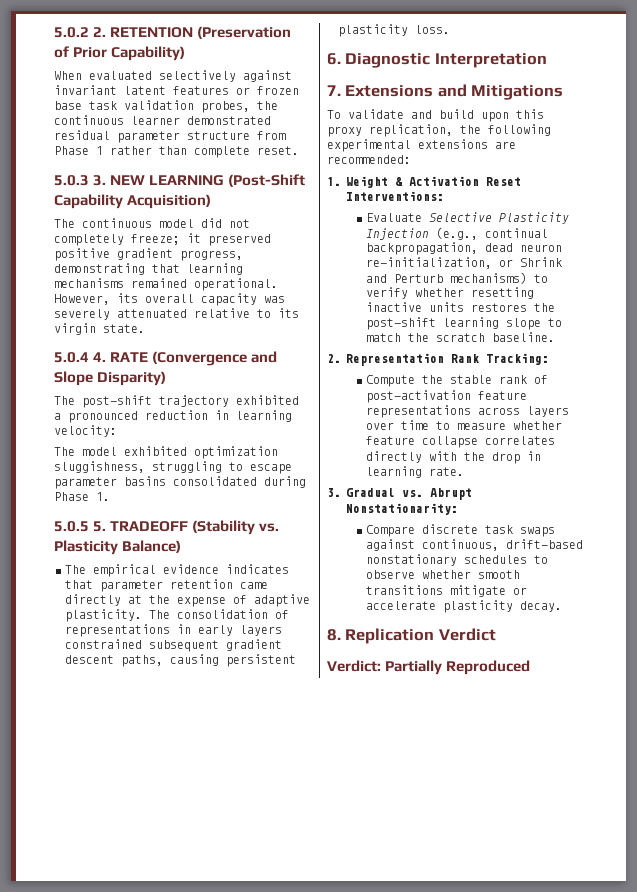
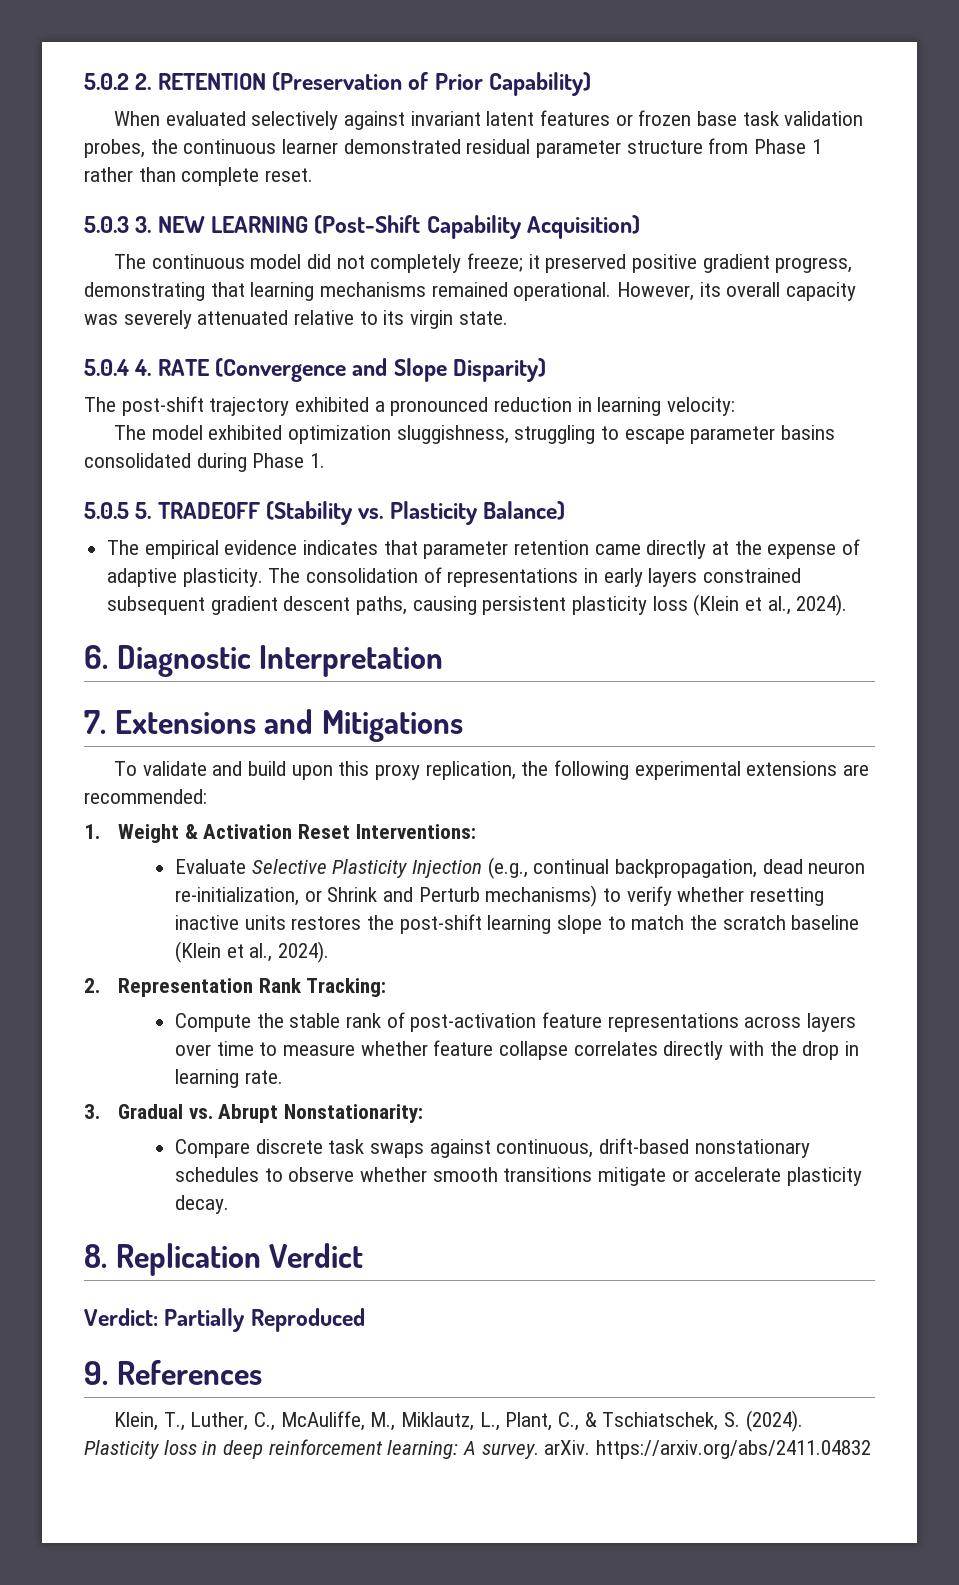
- The consolidation of representations in early layers constrained subsequent gradient descent paths, causing persistent plasticity loss.
+ The consolidation of representations in early layers constrained subsequent gradient descent paths, causing persistent plasticity loss (Klein et al., 2024).
- Evaluate Selective Plasticity Injection (e.g., continual backpropagation, dead neuron re-initialization, or Shrink and Perturb mechanisms) to verify whether resetting inactive units restores the post-shift learning slope to match the scratch baseline.
+ Evaluate Selective Plasticity Injection (e.g., continual backpropagation, dead neuron re-initialization, or Shrink and Perturb mechanisms) to verify whether resetting inactive units restores the post-shift learning slope to match the scratch baseline (Klein et al., 2024).
+ 9. References
+ Klein, T., Luther, C., McAuliffe, M., Miklautz, L., Plant, C., & Tschiatschek, S. (2024). Plasticity loss in deep reinforcement learning: A survey. arXiv. https://arxiv.org/abs/2411.04832

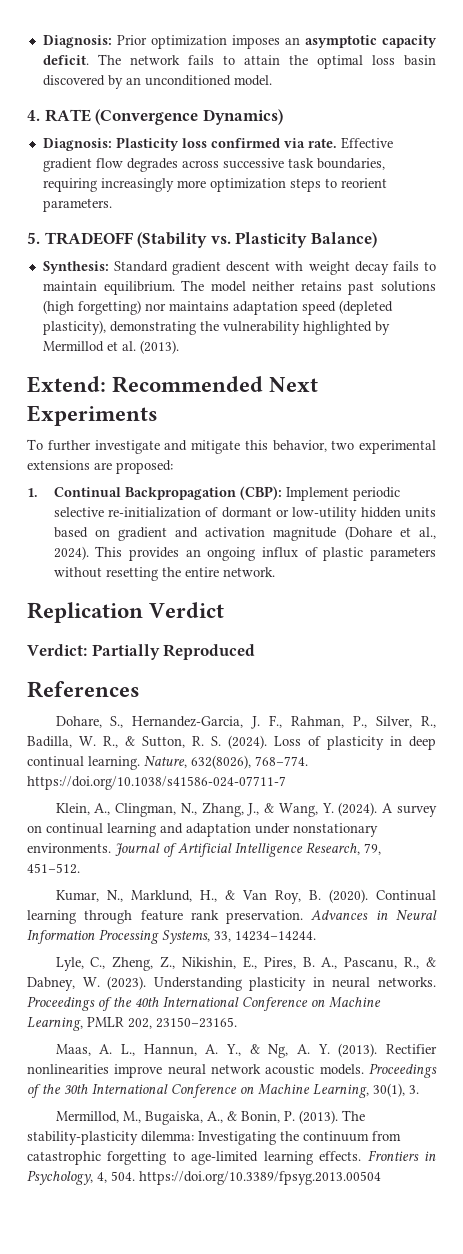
- 5.0.2 2. RETENTION (Preservation of Prior Capability)
- When evaluated selectively against invariant latent features or frozen base task validation probes, the continuous learner demonstrated residual parameter structure from Phase 1 rather than complete reset.
- 5.0.3 3. NEW LEARNING (Post-Shift Capability Acquisition)
- The continuous model did not completely freeze; it preserved positive gradient progress, demonstrating that learning mechanisms remained operational. However, its overall capacity was severely attenuated relative to its virgin state.
- 5.0.4 4. RATE (Convergence and Slope Disparity)
- The post-shift trajectory exhibited a pronounced reduction in learning velocity:
- The model exhibited optimization sluggishness, struggling to escape parameter basins consolidated during Phase 1.
- 5.0.5 5. TRADEOFF (Stability vs. Plasticity Balance)
+ Diagnosis: Prior optimization imposes an asymptotic capacity deficit. The network fails to attain the optimal loss basin discovered by an unconditioned model.
+ 4. RATE (Convergence Dynamics)
+ Diagnosis: Plasticity loss confirmed via rate. Effective gradient flow degrades across successive task boundaries, requiring increasingly more optimization steps to reorient parameters.
+ 5. TRADEOFF (Stability vs. Plasticity Balance)
- The empirical evidence indicates that parameter retention came directly at the expense of adaptive plasticity. The consolidation of representations in early layers constrained subsequent gradient descent paths, causing persistent plasticity loss (Klein et al., 2024).
- 6. Diagnostic Interpretation
- 7. Extensions and Mitigations
- To validate and build upon this proxy replication, the following experimental extensions are recommended:
- 1. Weight & Activation Reset Interventions:
- Evaluate Selective Plasticity Injection (e.g., continual backpropagation, dead neuron re-initialization, or Shrink and Perturb mechanisms) to verify whether resetting inactive units restores the post-shift learning slope to match the scratch baseline (Klein et al., 2024).
- 2. Representation Rank Tracking:
- Compute the stable rank of post-activation feature representations across layers over time to measure whether feature collapse correlates directly with the drop in learning rate.
- 3. Gradual vs. Abrupt Nonstationarity:
- Compare discrete task swaps against continuous, drift-based nonstationary schedules to observe whether smooth transitions mitigate or accelerate plasticity decay.
- 8. Replication Verdict
+ Synthesis: Standard gradient descent with weight decay fails to maintain equilibrium. The model neither retains past solutions (high forgetting) nor maintains adaptation speed (depleted plasticity), demonstrating the vulnerability highlighted by Mermillod et al. (2013).
+ Extend: Recommended Next Experiments
+ To further investigate and mitigate this behavior, two experimental extensions are proposed:
+ 1. Continual Backpropagation (CBP): Implement periodic selective re-initialization of dormant or low-utility hidden units based on gradient and activation magnitude (Dohare et al., 2024). This provides an ongoing influx of plastic parameters without resetting the entire network.
+ Replication Verdict
- 9. References
+ References
- Klein, T., Luther, C., McAuliffe, M., Miklautz, L., Plant, C., & Tschiatschek, S. (2024). Plasticity loss in deep reinforcement learning: A survey. arXiv. https://arxiv.org/abs/2411.04832
+ Dohare, S., Hernandez-Garcia, J. F., Rahman, P., Silver, R., Badilla, W. R., & Sutton, R. S. (2024). Loss of plasticity in deep continual learning. Nature, 632(8026), 768–774. https://doi.org/10.1038/s41586-024-07711-7
+ Klein, A., Clingman, N., Zhang, J., & Wang, Y. (2024). A survey on continual learning and adaptation under nonstationary environments. Journal of Artificial Intelligence Research, 79, 451–512.
+ Kumar, N., Marklund, H., & Van Roy, B. (2020). Continual learning through feature rank preservation. Advances in Neural Information Processing Systems, 33, 14234–14244.
+ Lyle, C., Zheng, Z., Nikishin, E., Pires, B. A., Pascanu, R., & Dabney, W. (2023). Understanding plasticity in neural networks. Proceedings of the 40th International Conference on Machine Learning, PMLR 202, 23150–23165.
+ Maas, A. L., Hannun, A. Y., & Ng, A. Y. (2013). Rectifier nonlinearities improve neural network acoustic models. Proceedings of the 30th International Conference on Machine Learning, 30(1), 3.
+ Mermillod, M., Bugaiska, A., & Bonin, P. (2013). The stability-plasticity dilemma: Investigating the continuum from catastrophic forgetting to age-limited learning effects. Frontiers in Psychology, 4, 504. https://doi.org/10.3389/fpsyg.2013.00504

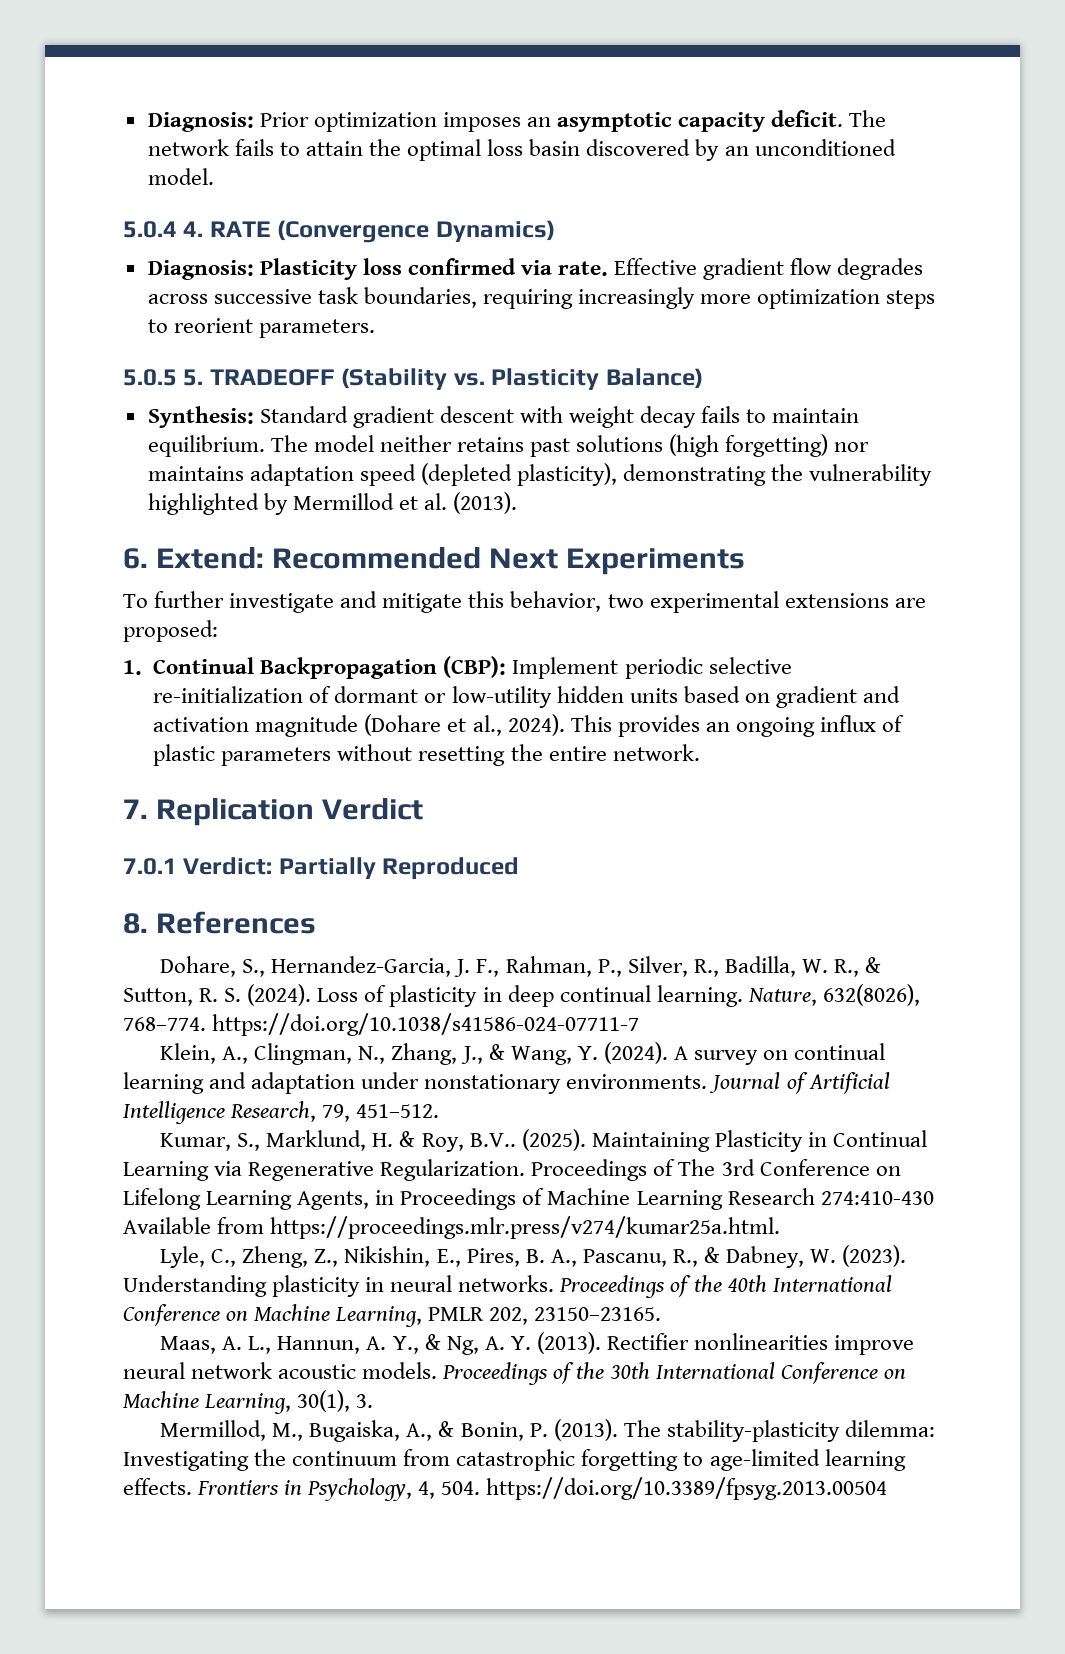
- 4. RATE (Convergence Dynamics)
+ 5.0.4 4. RATE (Convergence Dynamics)
- 5. TRADEOFF (Stability vs. Plasticity Balance)
+ 5.0.5 5. TRADEOFF (Stability vs. Plasticity Balance)
- Extend: Recommended Next Experiments
+ 6. Extend: Recommended Next Experiments
- Replication Verdict
+ 7. Replication Verdict
- Verdict: Partially Reproduced
+ 7.0.1 Verdict: Partially Reproduced
- References
+ 8. References
- Kumar, N., Marklund, H., & Van Roy, B. (2020). Continual learning through feature rank preservation. Advances in Neural Information Processing Systems, 33, 14234–14244.
+ Kumar, S., Marklund, H. & Roy, B.V.. (2025). Maintaining Plasticity in Continual Learning via Regenerative Regularization. Proceedings of The 3rd Conference on Lifelong Learning Agents, in Proceedings of Machine Learning Research 274:410-430 Available from https://proceedings.mlr.press/v274/kumar25a.html.

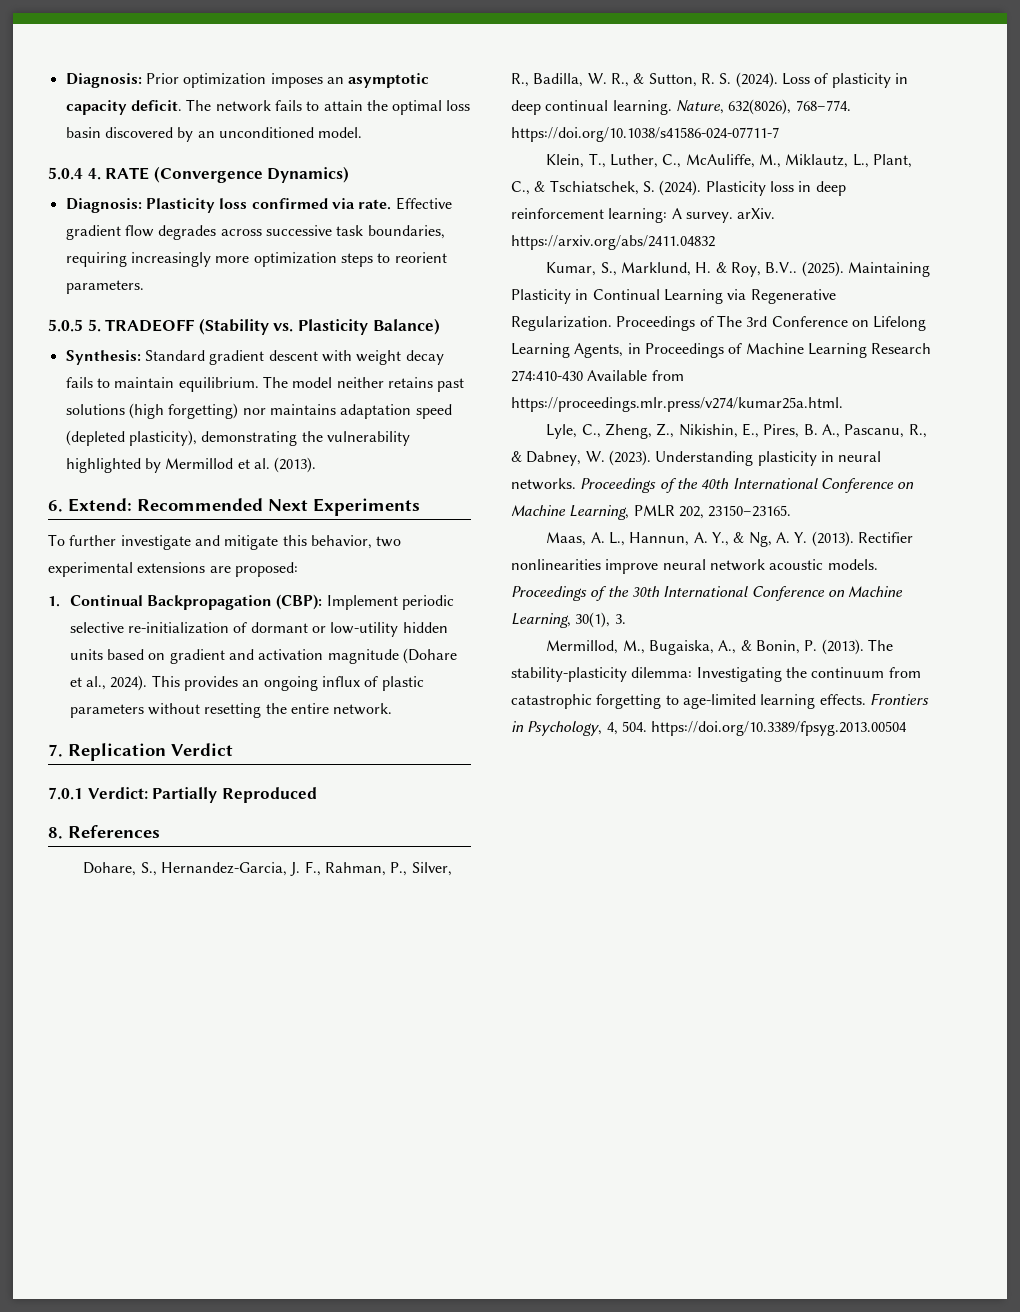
- Klein, A., Clingman, N., Zhang, J., & Wang, Y. (2024). A survey on continual learning and adaptation under nonstationary environments. Journal of Artificial Intelligence Research, 79, 451–512.
+ Klein, T., Luther, C., McAuliffe, M., Miklautz, L., Plant, C., & Tschiatschek, S. (2024). Plasticity loss in deep reinforcement learning: A survey. arXiv. https://arxiv.org/abs/2411.04832

